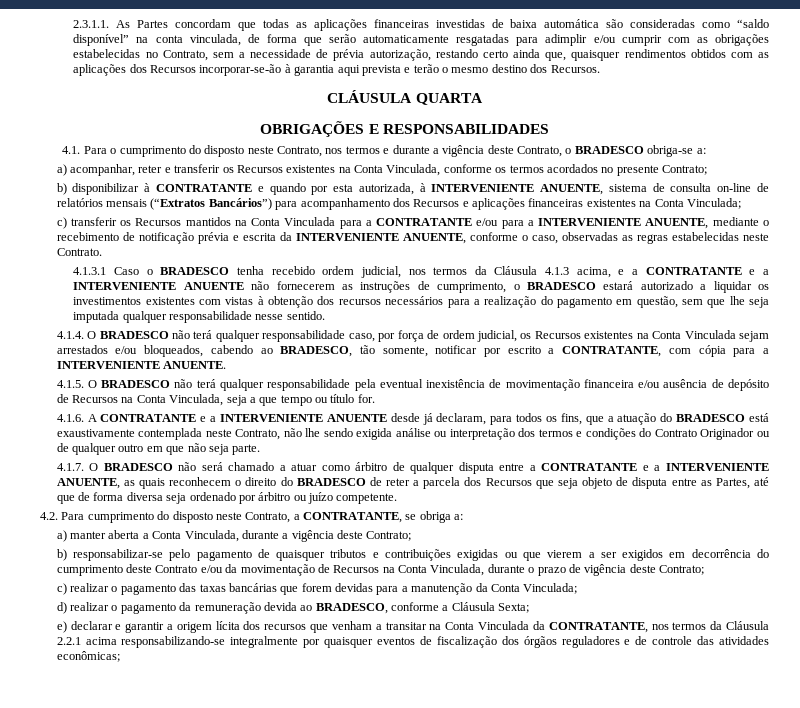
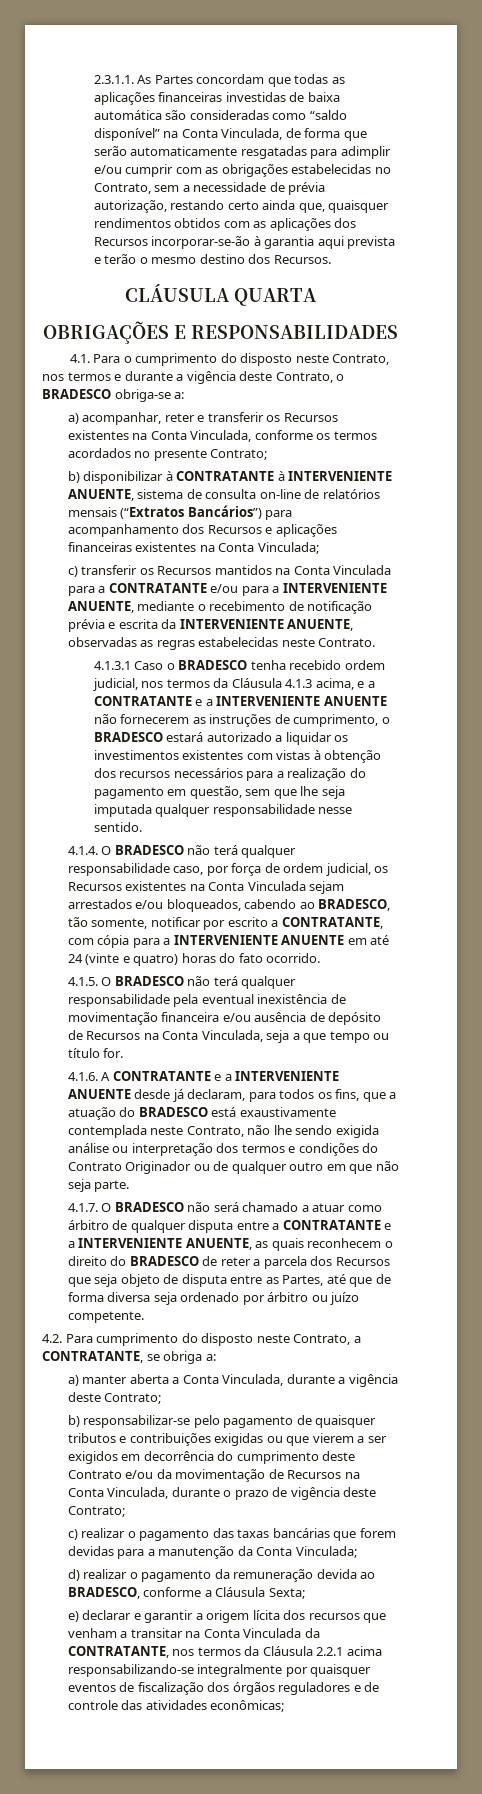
- 2.3.1.1. As Partes concordam que todas as aplicações financeiras investidas de baixa automática são consideradas como “saldo disponível” na conta vinculada, de forma que serão automaticamente resgatadas para adimplir e/ou cumprir com as obrigações estabelecidas no Contrato, sem a necessidade de prévia autorização, restando certo ainda que, quaisquer rendimentos obtidos com as aplicações dos Recursos incorporar-se-ão à garantia aqui prevista e terão o mesmo destino dos Recursos.
+ 2.3.1.1. As Partes concordam que todas as aplicações financeiras investidas de baixa automática são consideradas como “saldo disponível” na Conta Vinculada, de forma que serão automaticamente resgatadas para adimplir e/ou cumprir com as obrigações estabelecidas no Contrato, sem a necessidade de prévia autorização, restando certo ainda que, quaisquer rendimentos obtidos com as aplicações dos Recursos incorporar-se-ão à garantia aqui prevista e terão o mesmo destino dos Recursos.
- b) disponibilizar à CONTRATANTE e quando por esta autorizada, à INTERVENIENTE ANUENTE, sistema de consulta on-line de relatórios mensais (“Extratos Bancários”) para acompanhamento dos Recursos e aplicações financeiras existentes na Conta Vinculada;
+ b) disponibilizar à CONTRATANTE à INTERVENIENTE ANUENTE, sistema de consulta on-line de relatórios mensais (“Extratos Bancários”) para acompanhamento dos Recursos e aplicações financeiras existentes na Conta Vinculada;
- c) transferir os Recursos mantidos na Conta Vinculada para a CONTRATANTE e/ou para a INTERVENIENTE ANUENTE, mediante o recebimento de notificação prévia e escrita da INTERVENIENTE ANUENTE, conforme o caso, observadas as regras estabelecidas neste Contrato.
+ c) transferir os Recursos mantidos na Conta Vinculada para a CONTRATANTE e/ou para a INTERVENIENTE ANUENTE, mediante o recebimento de notificação prévia e escrita da INTERVENIENTE ANUENTE, observadas as regras estabelecidas neste Contrato.
- 4.1.4. O BRADESCO não terá qualquer responsabilidade caso, por força de ordem judicial, os Recursos existentes na Conta Vinculada sejam arrestados e/ou bloqueados, cabendo ao BRADESCO, tão somente, notificar por escrito a CONTRATANTE, com cópia para a INTERVENIENTE ANUENTE.
+ 4.1.4. O BRADESCO não terá qualquer responsabilidade caso, por força de ordem judicial, os Recursos existentes na Conta Vinculada sejam arrestados e/ou bloqueados, cabendo ao BRADESCO, tão somente, notificar por escrito a CONTRATANTE, com cópia para a INTERVENIENTE ANUENTE em até 24 (vinte e quatro) horas do fato ocorrido.

